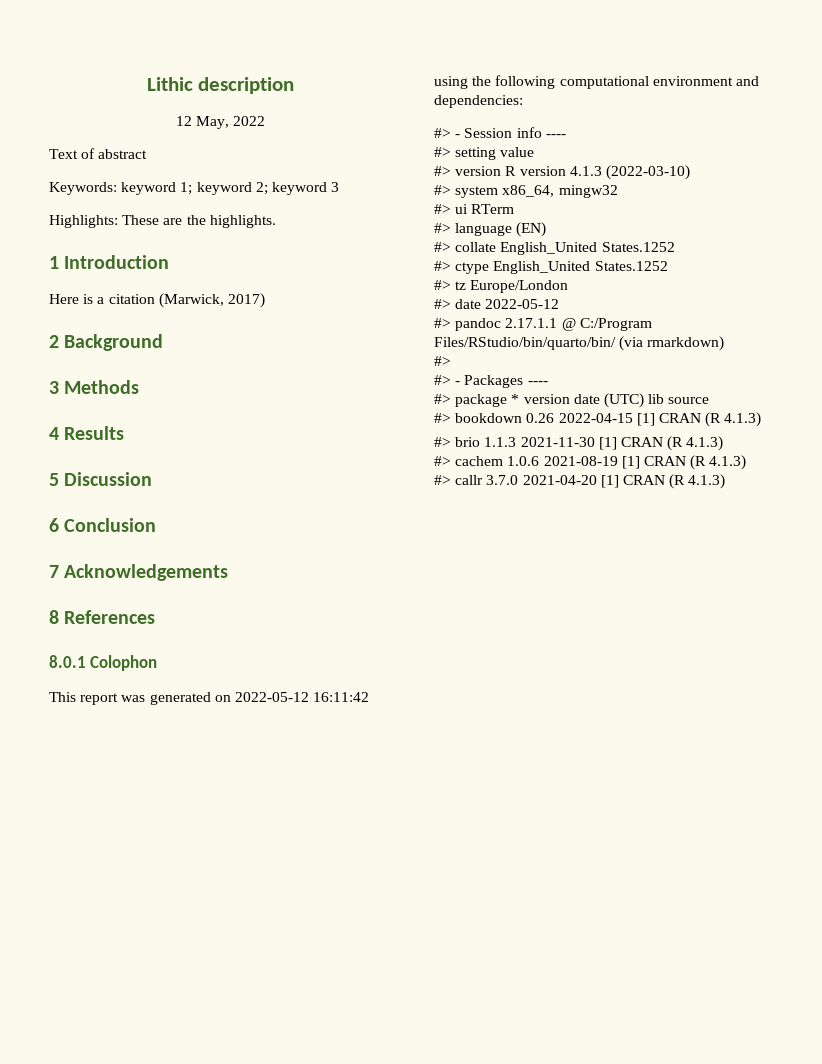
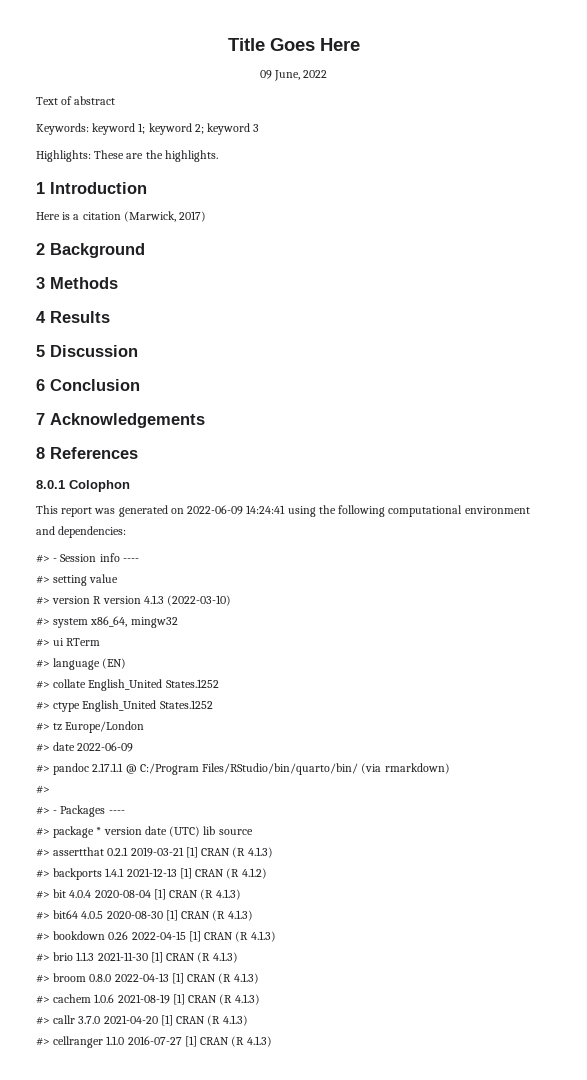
- Lithic description
- 12 May, 2022
+ Title Goes Here
+ 09 June, 2022
- This report was generated on 2022-05-12 16:11:42 using the following computational environment and dependencies:
+ This report was generated on 2022-06-09 14:24:41 using the following computational environment and dependencies:
- #> date 2022-05-12
+ #> date 2022-06-09
+ #> assertthat 0.2.1 2019-03-21 [1] CRAN (R 4.1.3)
+ #> backports 1.4.1 2021-12-13 [1] CRAN (R 4.1.2)
+ #> bit 4.0.4 2020-08-04 [1] CRAN (R 4.1.3)
+ #> bit64 4.0.5 2020-08-30 [1] CRAN (R 4.1.3)
+ #> broom 0.8.0 2022-04-13 [1] CRAN (R 4.1.3)
+ #> cellranger 1.1.0 2016-07-27 [1] CRAN (R 4.1.3)

